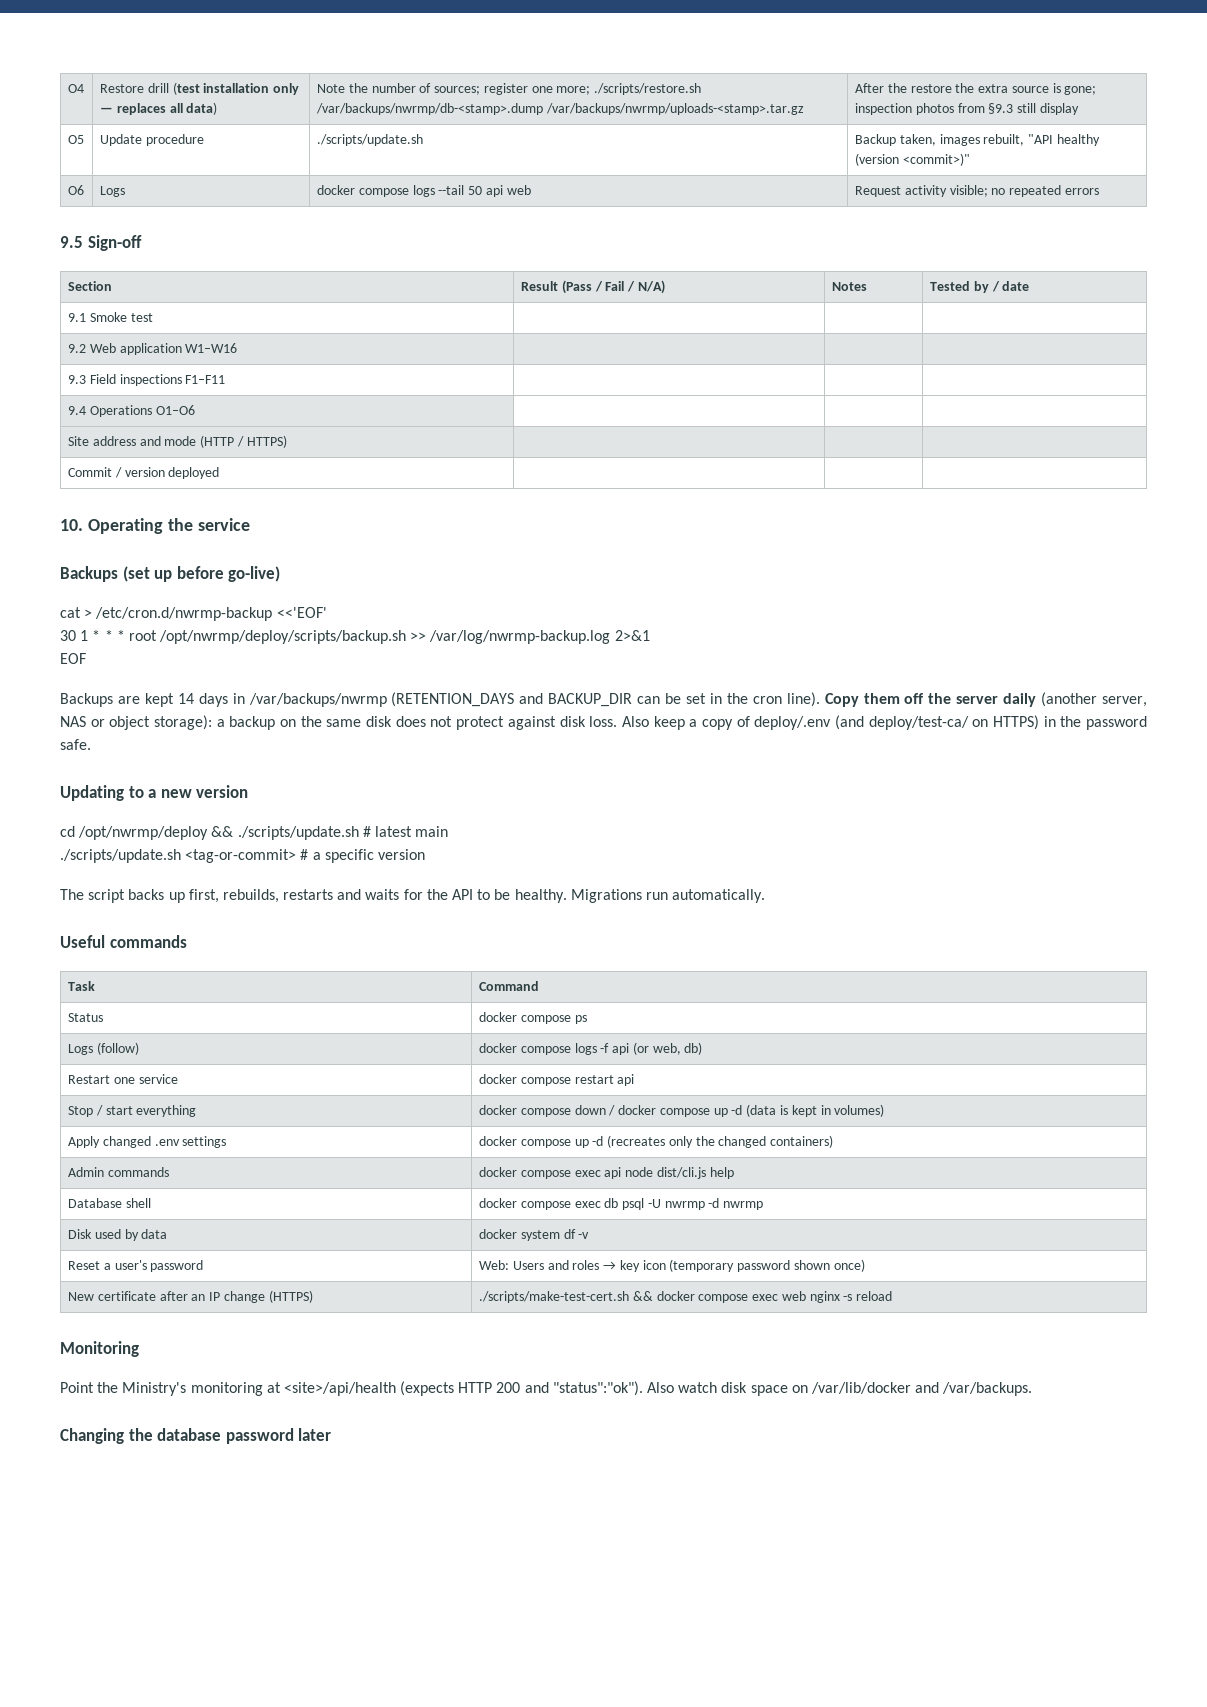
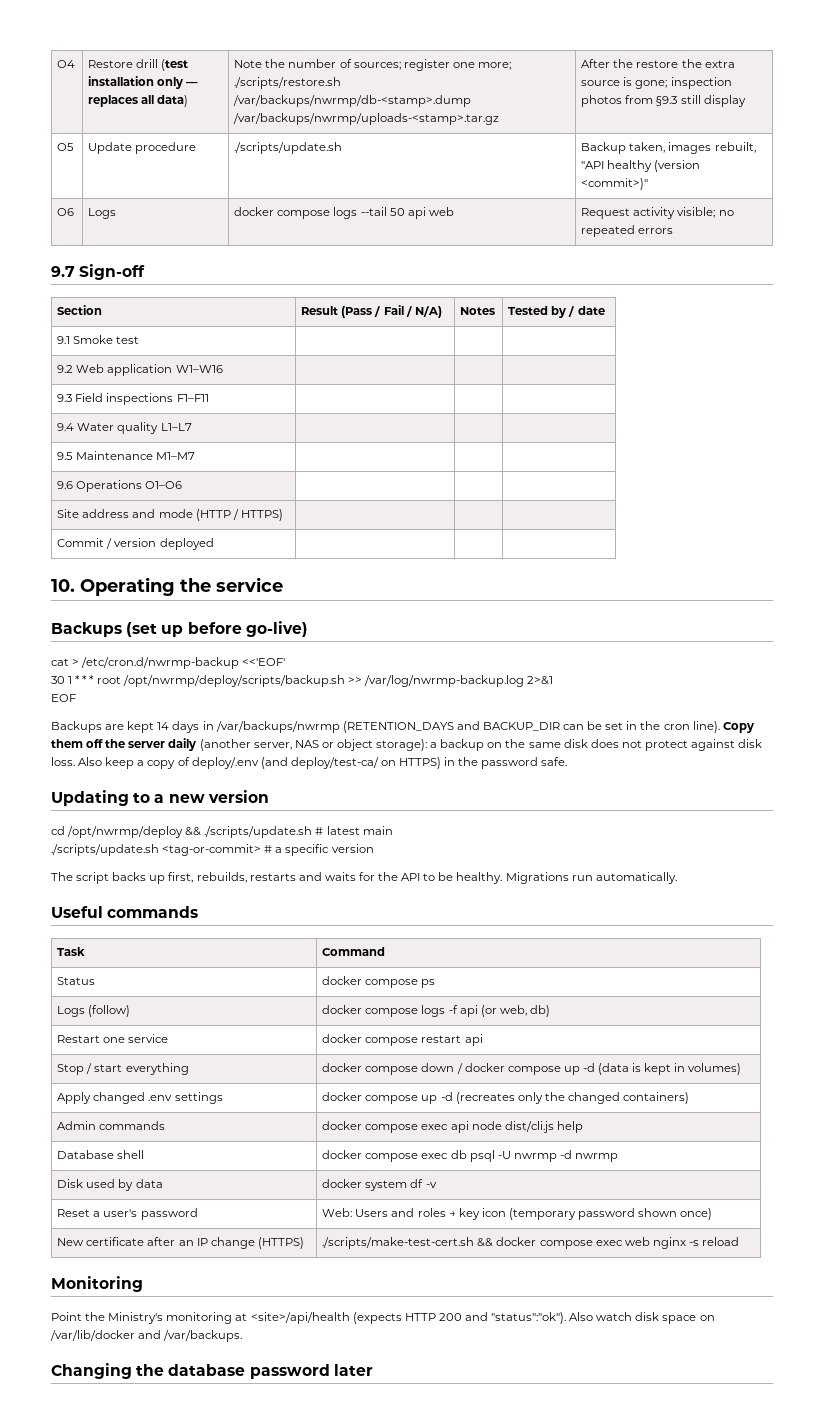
- 9.5 Sign-off
+ 9.7 Sign-off
- 9.4 Operations O1–O6 | | |
+ 9.4 Water quality L1–L7 | | |
+ 9.5 Maintenance M1–M7 | | |
+ 9.6 Operations O1–O6 | | |

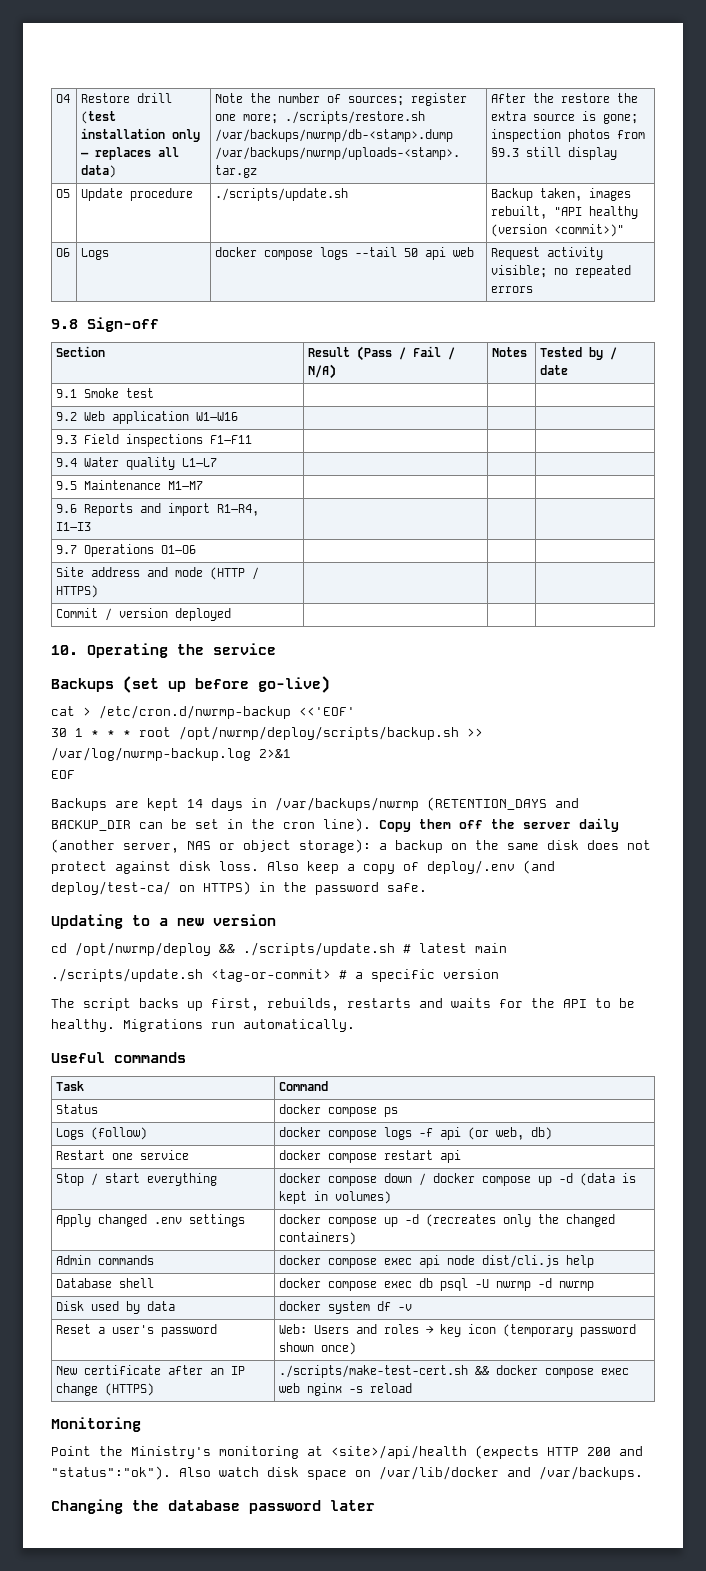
- 9.7 Sign-off
+ 9.8 Sign-off
- 9.6 Operations O1–O6 | | |
+ 9.6 Reports and import R1–R4, I1–I3 | | |
+ 9.7 Operations O1–O6 | | |

